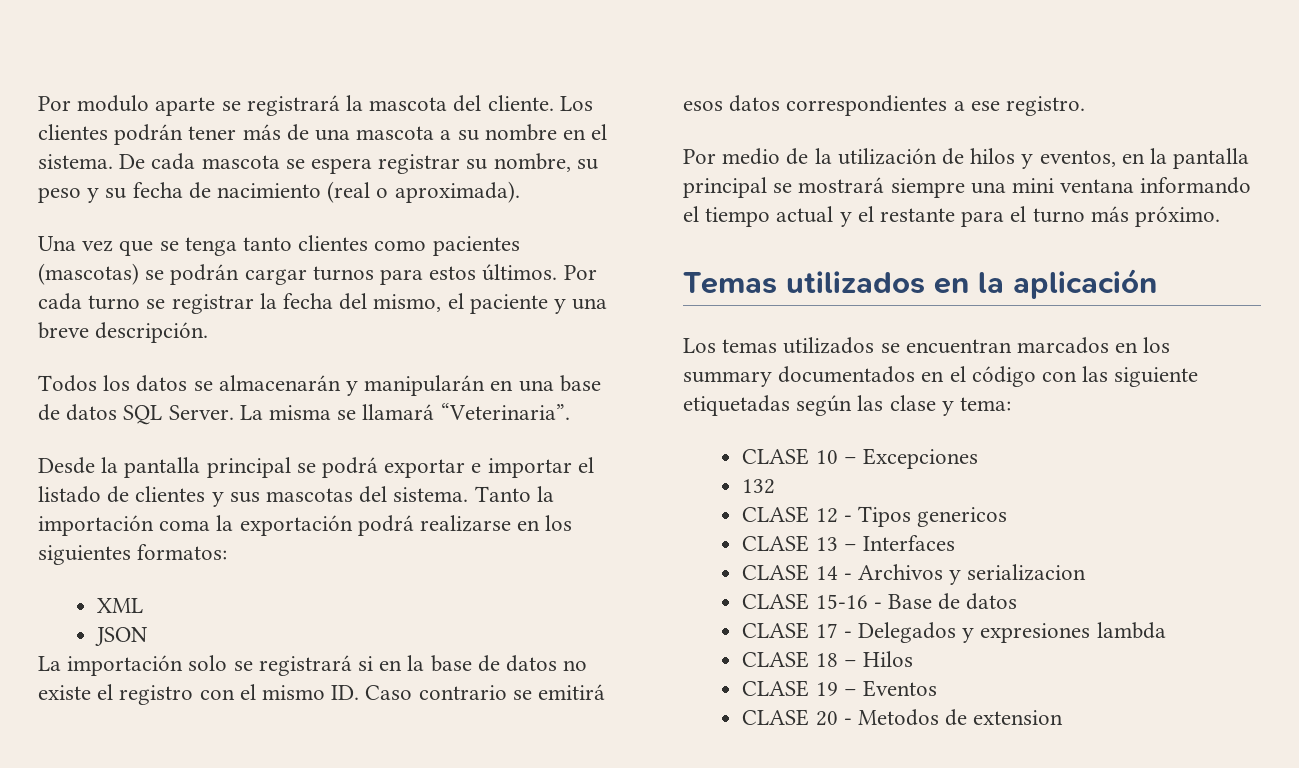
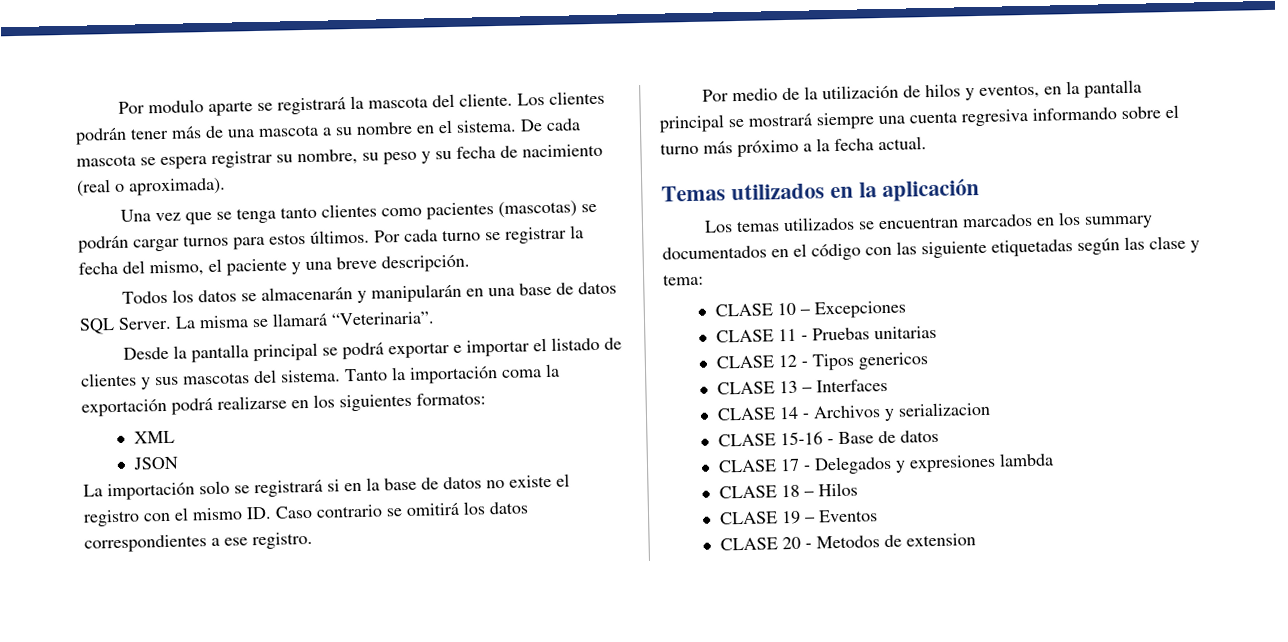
- La importación solo se registrará si en la base de datos no existe el registro con el mismo ID. Caso contrario se emitirá esos datos correspondientes a ese registro.
+ La importación solo se registrará si en la base de datos no existe el registro con el mismo ID. Caso contrario se omitirá los datos correspondientes a ese registro.
- Por medio de la utilización de hilos y eventos, en la pantalla principal se mostrará siempre una mini ventana informando el tiempo actual y el restante para el turno más próximo.
+ Por medio de la utilización de hilos y eventos, en la pantalla principal se mostrará siempre una cuenta regresiva informando sobre el turno más próximo a la fecha actual.
- 132
+ CLASE 11 - Pruebas unitarias

